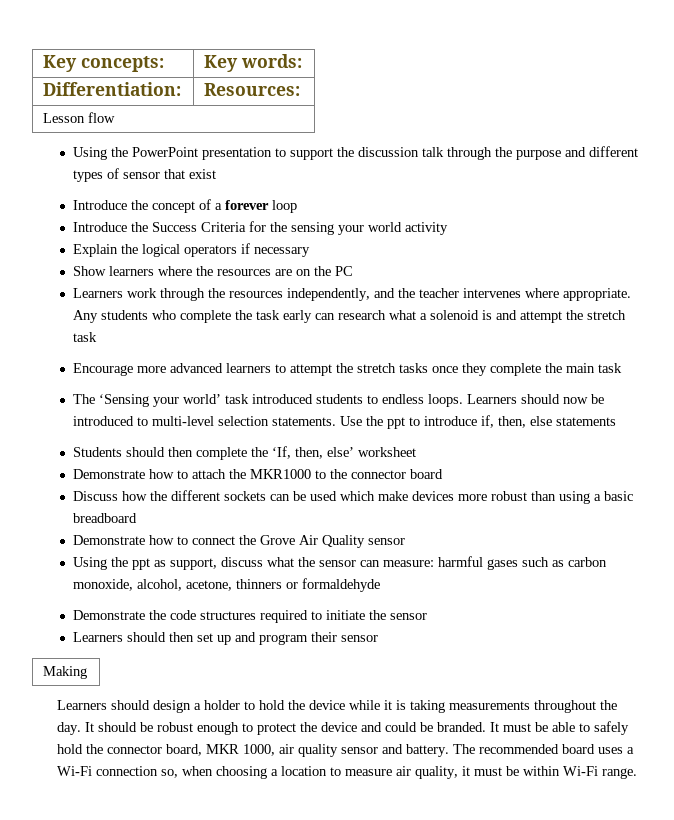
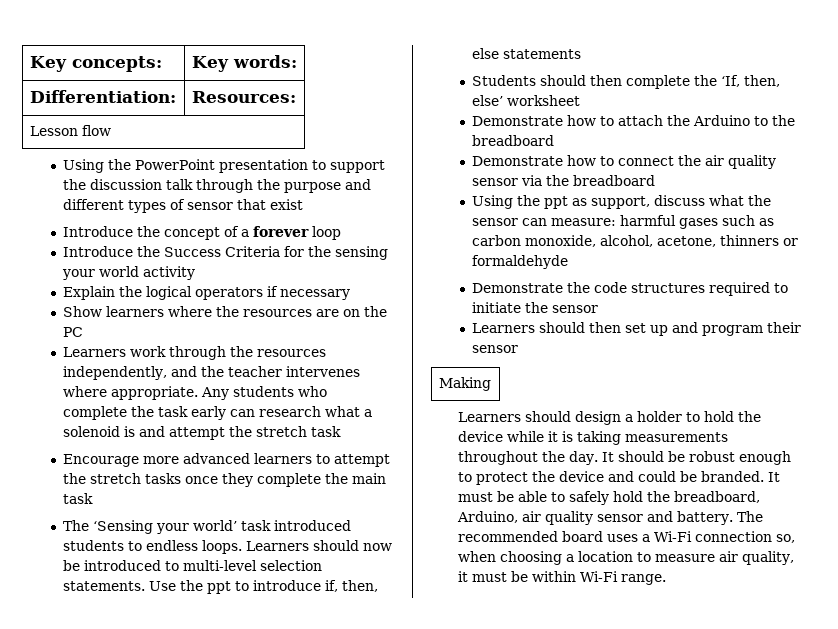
- Demonstrate how to attach the MKR1000 to the connector board
- Discuss how the different sockets can be used which make devices more robust than using a basic breadboard
+ Demonstrate how to attach the Arduino to the breadboard
- Demonstrate how to connect the Grove Air Quality sensor
+ Demonstrate how to connect the air quality sensor via the breadboard
- It must be able to safely hold the connector board, MKR 1000, air quality sensor and battery.
+ It must be able to safely hold the breadboard, Arduino, air quality sensor and battery.

